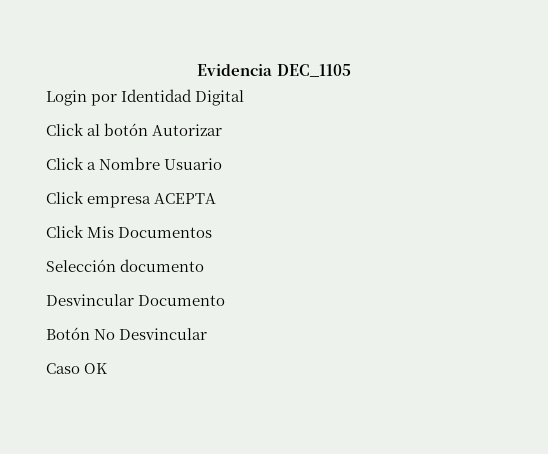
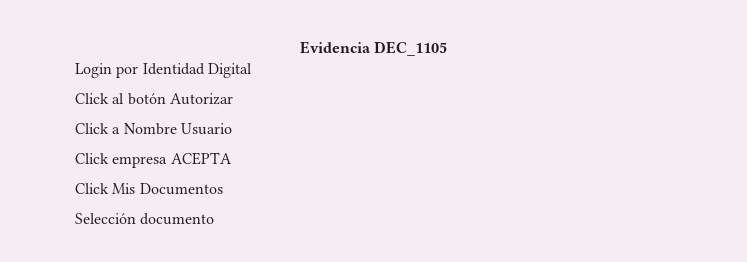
- Desvincular Documento
- Botón No Desvincular
- Caso OK

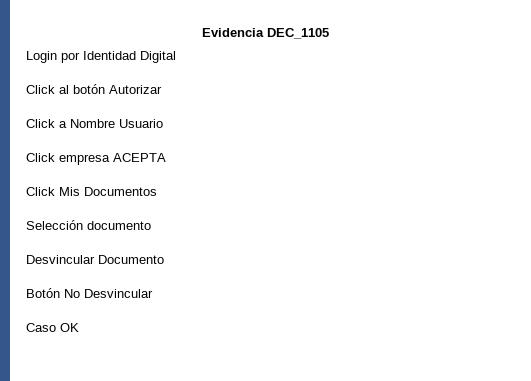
+ Desvincular Documento
+ Botón No Desvincular
+ Caso OK

